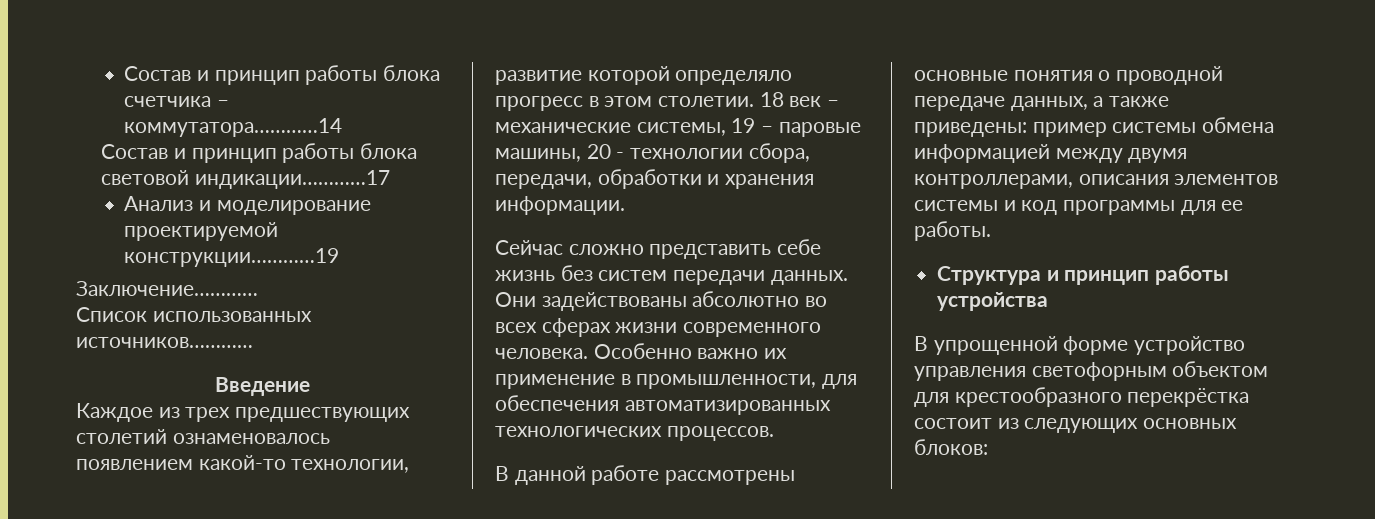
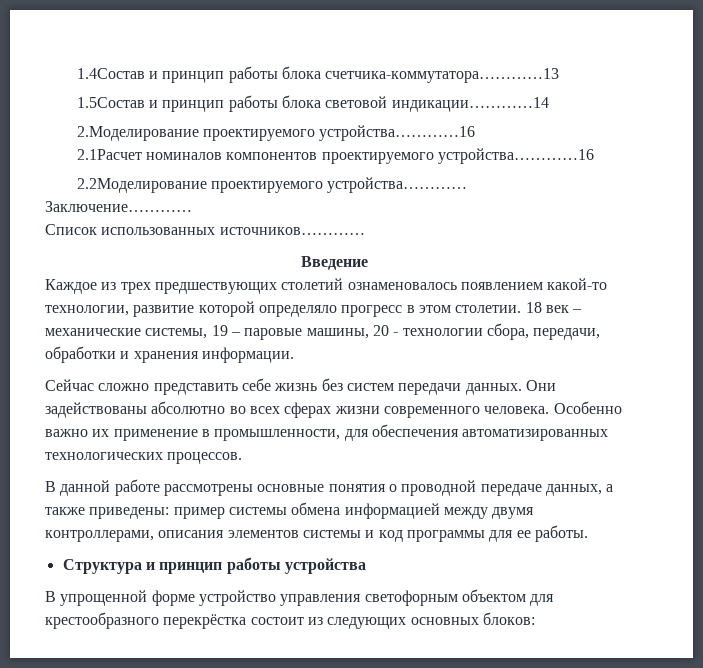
- Состав и принцип работы блока счетчика – коммутатора…………14
- Состав и принцип работы блока световой индикации…………17
- Анализ и моделирование проектируемой конструкции…………19
+ 1.4Состав и принцип работы блока счетчика-коммутатора…………13
+ 1.5Состав и принцип работы блока световой индикации…………14
+ 2.Моделирование проектируемого устройства…………16
+ 2.1Расчет номиналов компонентов проектируемого устройства…………16
+ 2.2Моделирование проектируемого устройства…………

